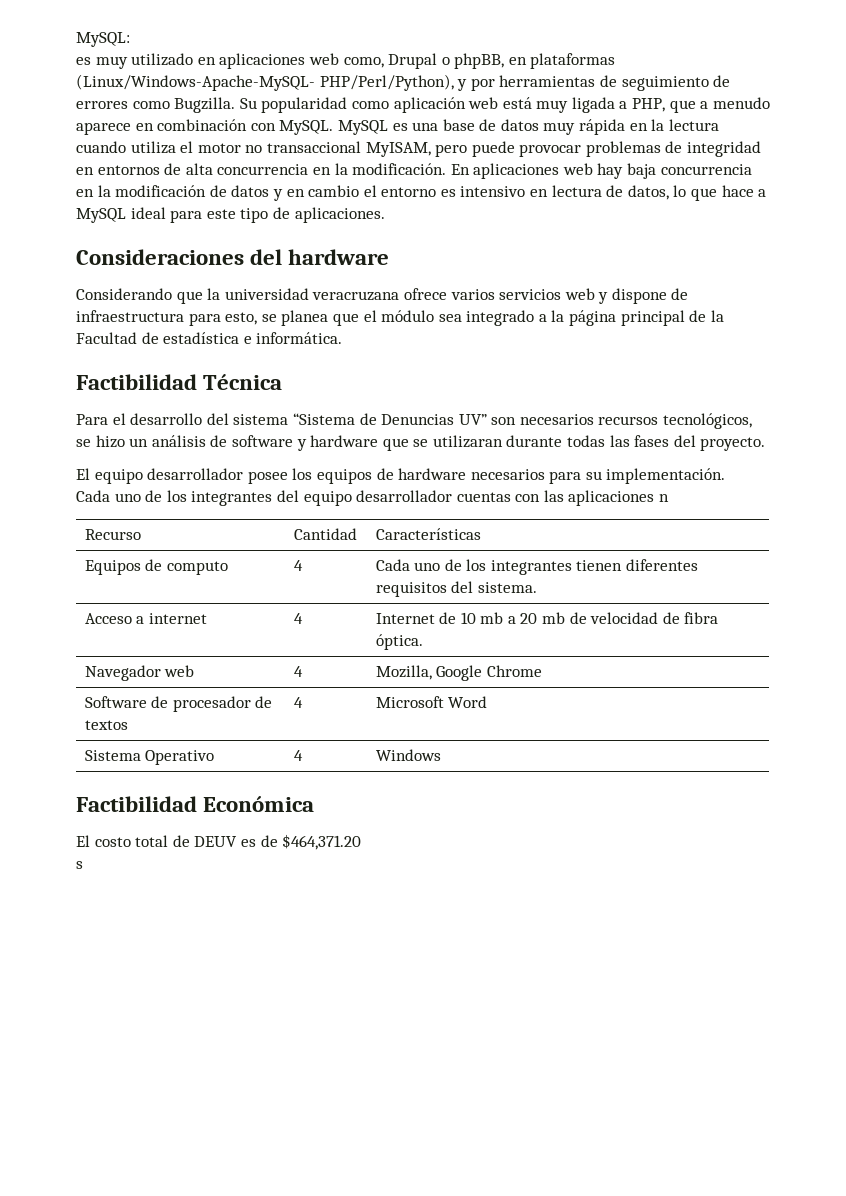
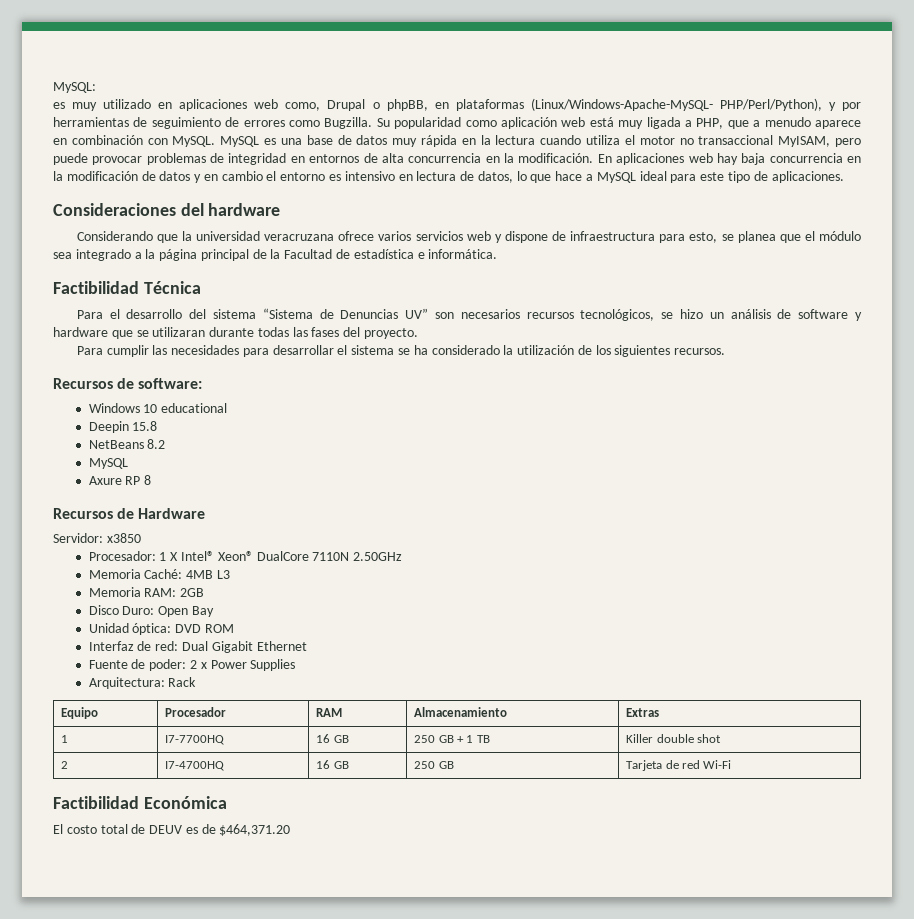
- El equipo desarrollador posee los equipos de hardware necesarios para su implementación.
- Cada uno de los integrantes del equipo desarrollador cuentas con las aplicaciones n
- Recurso | Cantidad | Características
- Equipos de computo | 4 | Cada uno de los integrantes tienen diferentes requisitos del sistema.
- Acceso a internet | 4 | Internet de 10 mb a 20 mb de velocidad de fibra óptica.
- Navegador web | 4 | Mozilla, Google Chrome
- Software de procesador de textos | 4 | Microsoft Word
- Sistema Operativo | 4 | Windows
+ Para cumplir las necesidades para desarrollar el sistema se ha considerado la utilización de los siguientes recursos.
+ Recursos de software:
+ Windows 10 educational
+ Deepin 15.8
+ NetBeans 8.2
+ MySQL
+ Axure RP 8
+ Recursos de Hardware
+ Servidor: x3850
+ Procesador: 1 X Intel® Xeon® DualCore 7110N 2.50GHz
+ Memoria Caché: 4MB L3
+ Memoria RAM: 2GB
+ Disco Duro: Open Bay
+ Unidad óptica: DVD ROM
+ Interfaz de red: Dual Gigabit Ethernet
+ Fuente de poder: 2 x Power Supplies
+ Arquitectura: Rack
+ Equipo | Procesador | RAM | Almacenamiento | Extras
+ 1 | I7-7700HQ | 16 GB | 250 GB + 1 TB | Killer double shot
+ 2 | I7-4700HQ | 16 GB | 250 GB | Tarjeta de red Wi-Fi
- s

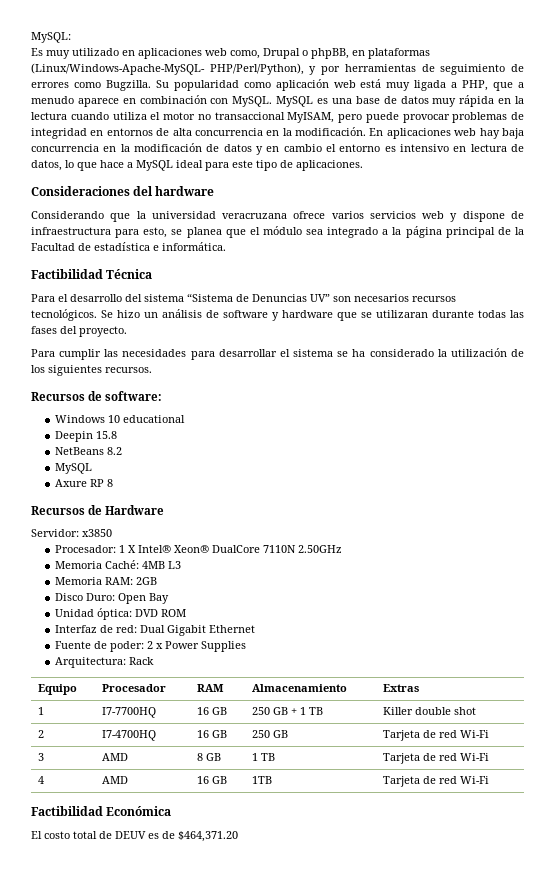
- es muy utilizado en aplicaciones web como, Drupal o phpBB, en plataformas (Linux/Windows-Apache-MySQL- PHP/Perl/Python), y por herramientas de seguimiento de errores como Bugzilla.
+ Es muy utilizado en aplicaciones web como, Drupal o phpBB, en plataformas (Linux/Windows-Apache-MySQL- PHP/Perl/Python), y por herramientas de seguimiento de errores como Bugzilla.
- Para el desarrollo del sistema “Sistema de Denuncias UV” son necesarios recursos tecnológicos, se hizo un análisis de software y hardware que se utilizaran durante todas las fases del proyecto.
+ Para el desarrollo del sistema “Sistema de Denuncias UV” son necesarios recursos tecnológicos. Se hizo un análisis de software y hardware que se utilizaran durante todas las fases del proyecto.
+ 3 | AMD | 8 GB | 1 TB | Tarjeta de red Wi-Fi
+ 4 | AMD | 16 GB | 1TB | Tarjeta de red Wi-Fi

